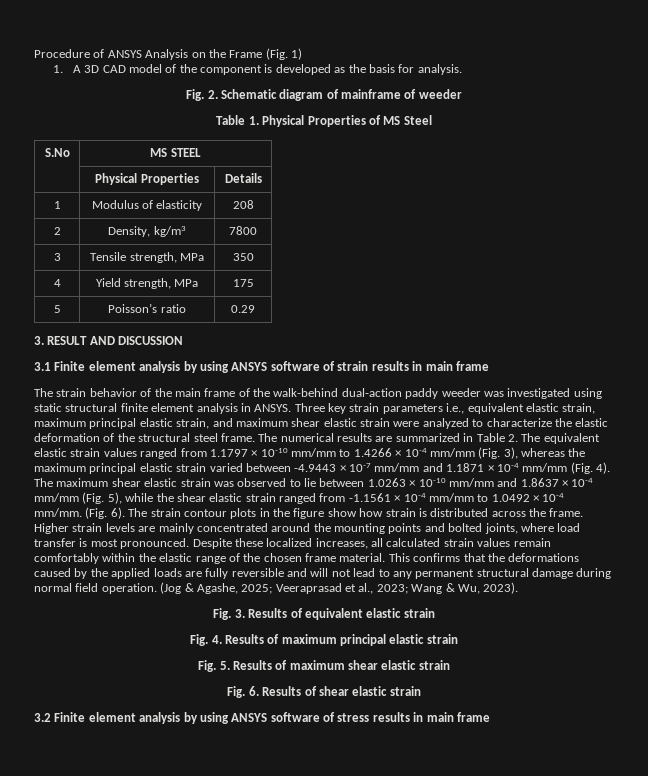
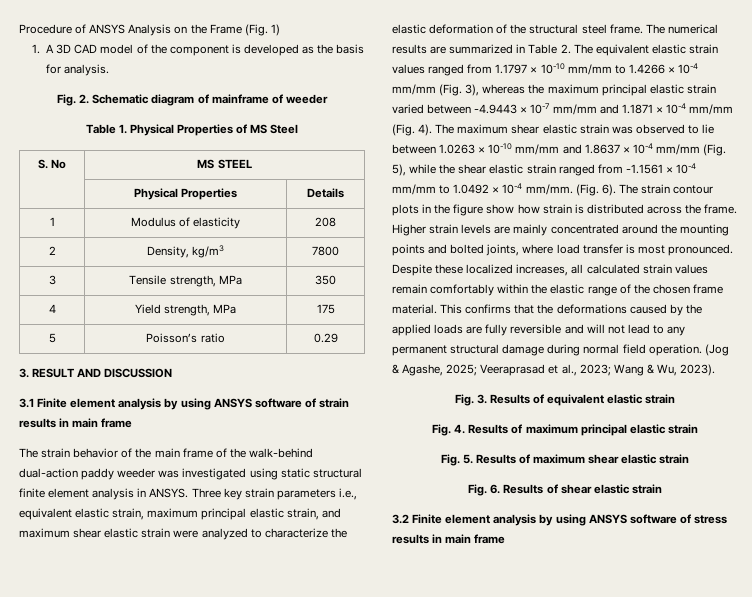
- S.No | MS STEEL
+ S. No | MS STEEL

